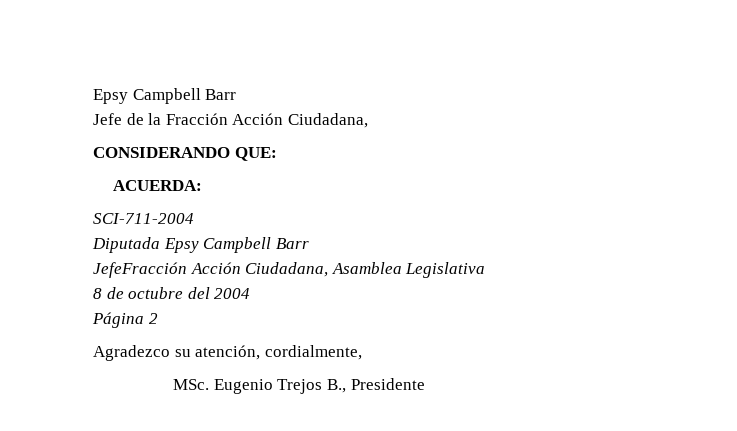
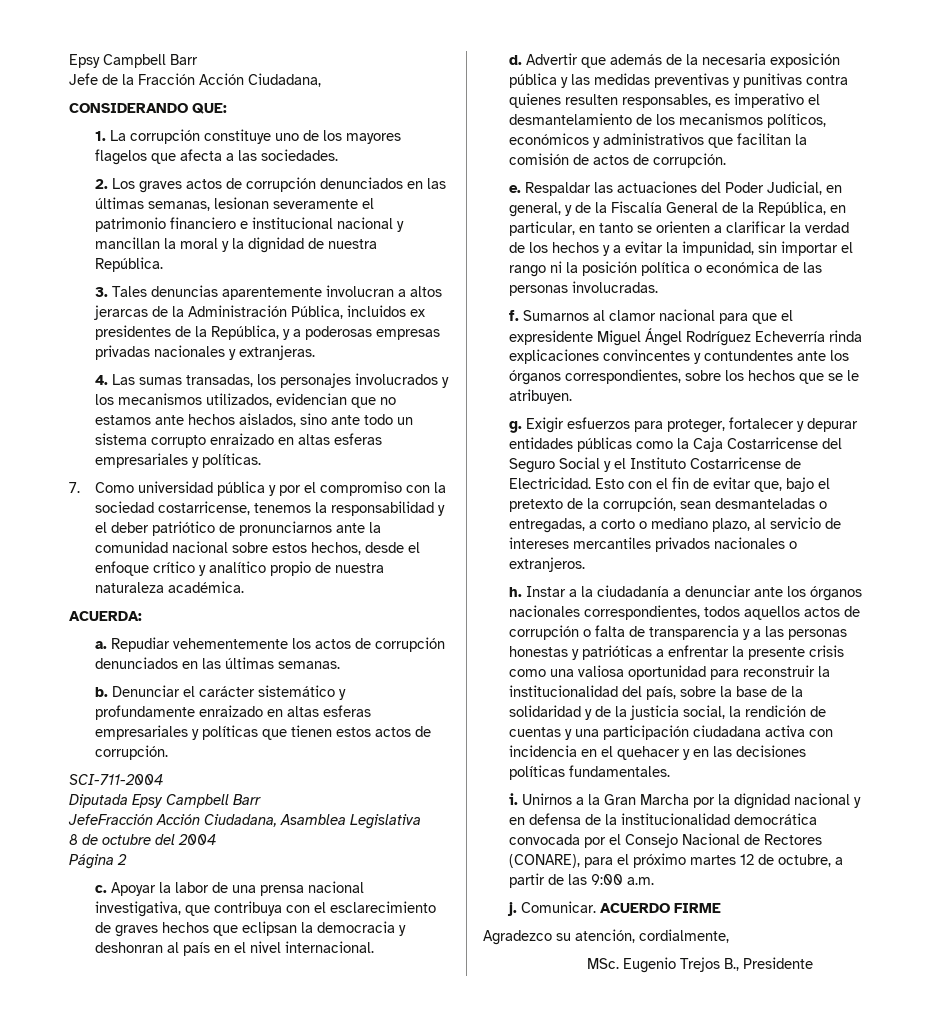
+ 1. La corrupción constituye uno de los mayores flagelos que afecta a las sociedades.
+ 2. Los graves actos de corrupción denunciados en las últimas semanas, lesionan severamente el patrimonio financiero e institucional nacional y mancillan la moral y la dignidad de nuestra República.
+ 3. Tales denuncias aparentemente involucran a altos jerarcas de la Administración Pública, incluidos ex presidentes de la República, y a poderosas empresas privadas nacionales y extranjeras.
+ 4. Las sumas transadas, los personajes involucrados y los mecanismos utilizados, evidencian que no estamos ante hechos aislados, sino ante todo un sistema corrupto enraizado en altas esferas empresariales y políticas.
+ 7. Como universidad pública y por el compromiso con la sociedad costarricense, tenemos la responsabilidad y el deber patriótico de pronunciarnos ante la comunidad nacional sobre estos hechos, desde el enfoque crítico y analítico propio de nuestra naturaleza académica.
  ACUERDA:
+ a. Repudiar vehementemente los actos de corrupción denunciados en las últimas semanas.
+ b. Denunciar el carácter sistemático y profundamente enraizado en altas esferas empresariales y políticas que tienen estos actos de corrupción.
+ c. Apoyar la labor de una prensa nacional investigativa, que contribuya con el esclarecimiento de graves hechos que eclipsan la democracia y deshonran al país en el nivel internacional.
+ d. Advertir que además de la necesaria exposición pública y las medidas preventivas y punitivas contra quienes resulten responsables, es imperativo el desmantelamiento de los mecanismos políticos, económicos y administrativos que facilitan la comisión de actos de corrupción.
+ e. Respaldar las actuaciones del Poder Judicial, en general, y de la Fiscalía General de la República, en particular, en tanto se orienten a clarificar la verdad de los hechos y a evitar la impunidad, sin importar el rango ni la posición política o económica de las personas involucradas.
+ f. Sumarnos al clamor nacional para que el expresidente Miguel Ángel Rodríguez Echeverría rinda explicaciones convincentes y contundentes ante los órganos correspondientes, sobre los hechos que se le atribuyen.
+ g. Exigir esfuerzos para proteger, fortalecer y depurar entidades públicas como la Caja Costarricense del Seguro Social y el Instituto Costarricense de Electricidad. Esto con el fin de evitar que, bajo el pretexto de la corrupción, sean desmanteladas o entregadas, a corto o mediano plazo, al servicio de intereses mercantiles privados nacionales o extranjeros.
+ h. Instar a la ciudadanía a denunciar ante los órganos nacionales correspondientes, todos aquellos actos de corrupción o falta de transparencia y a las personas honestas y patrióticas a enfrentar la presente crisis como una valiosa oportunidad para reconstruir la institucionalidad del país, sobre la base de la solidaridad y de la justicia social, la rendición de cuentas y una participación ciudadana activa con incidencia en el quehacer y en las decisiones políticas fundamentales.
+ i. Unirnos a la Gran Marcha por la dignidad nacional y en defensa de la institucionalidad democrática convocada por el Consejo Nacional de Rectores (CONARE), para el próximo martes 12 de octubre, a partir de las 9:00 a.m.
+ j. Comunicar. ACUERDO FIRME

